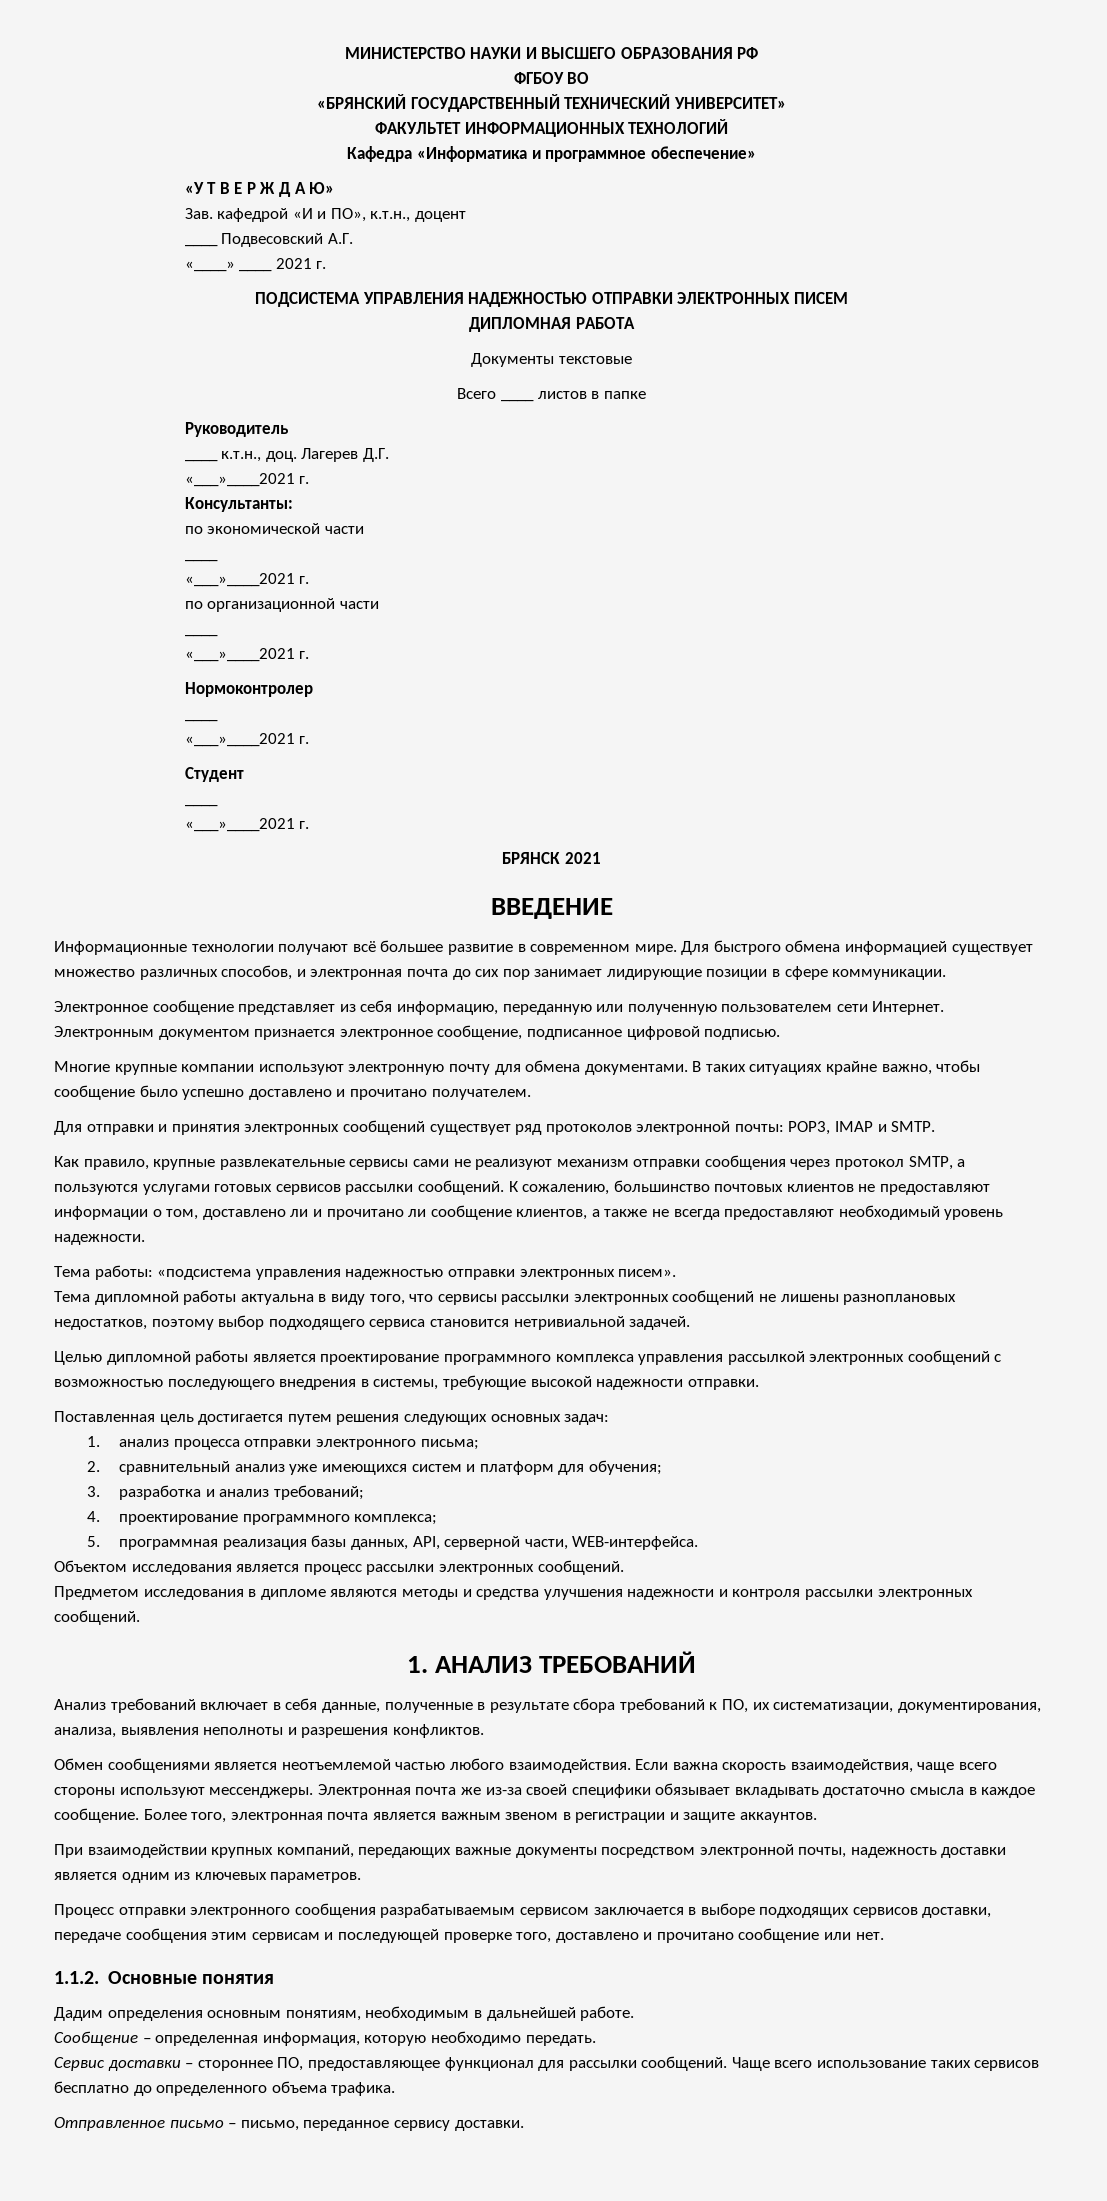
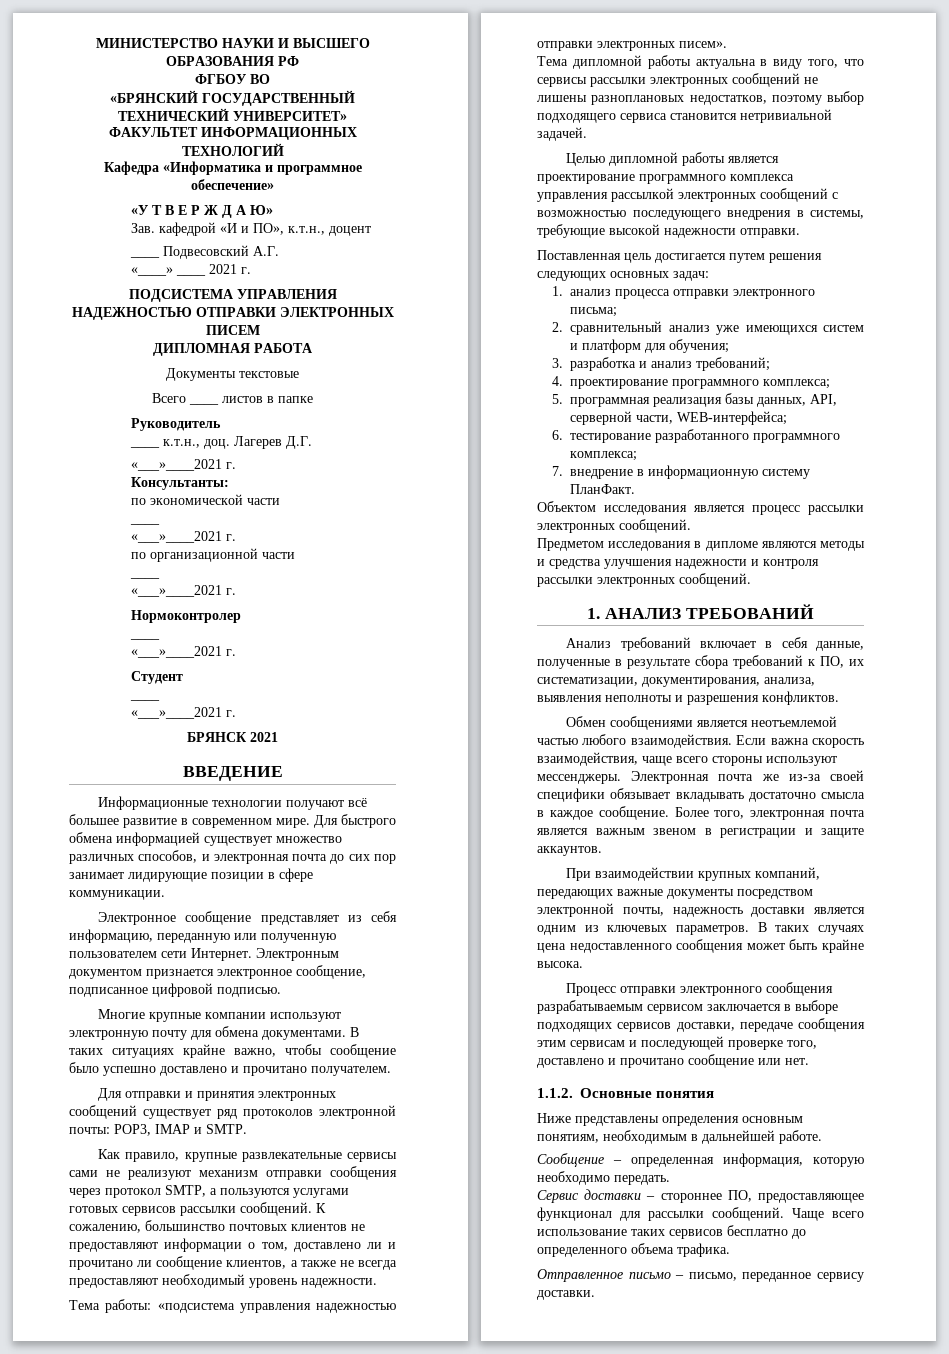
- 5. программная реализация базы данных, API, серверной части, WEB-интерфейса.
+ 5. программная реализация базы данных, API, серверной части, WEB-интерфейса;
+ 6. тестирование разработанного программного комплекса;
+ 7. внедрение в информационную систему ПланФакт.
+ В таких случаях цена недоставленного сообщения может быть крайне высока.
- Дадим определения основным понятиям, необходимым в дальнейшей работе.
+ Ниже представлены определения основным понятиям, необходимым в дальнейшей работе.

